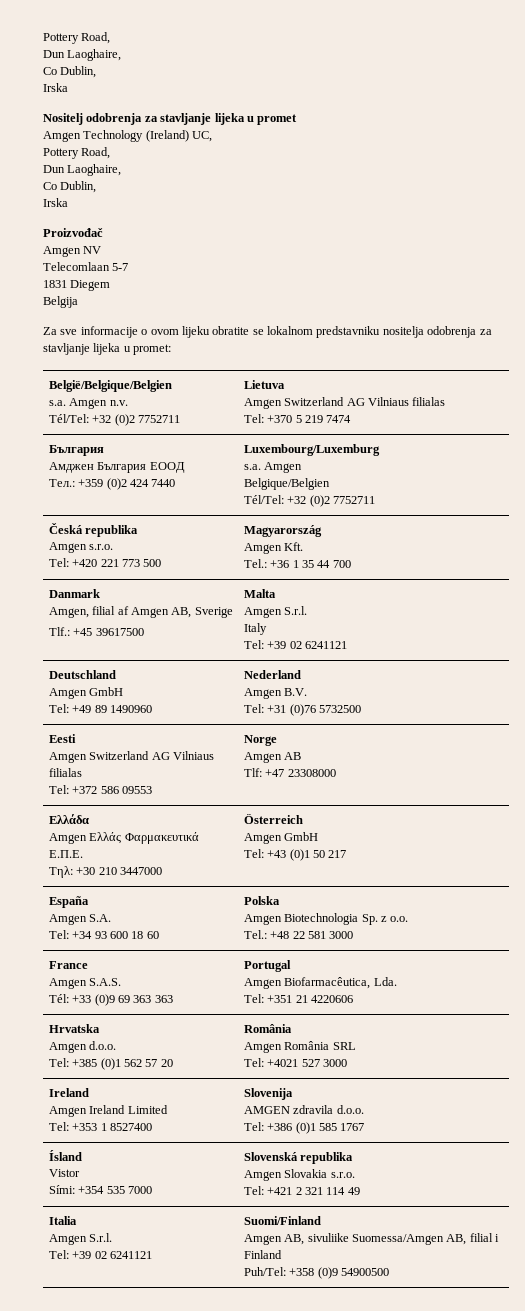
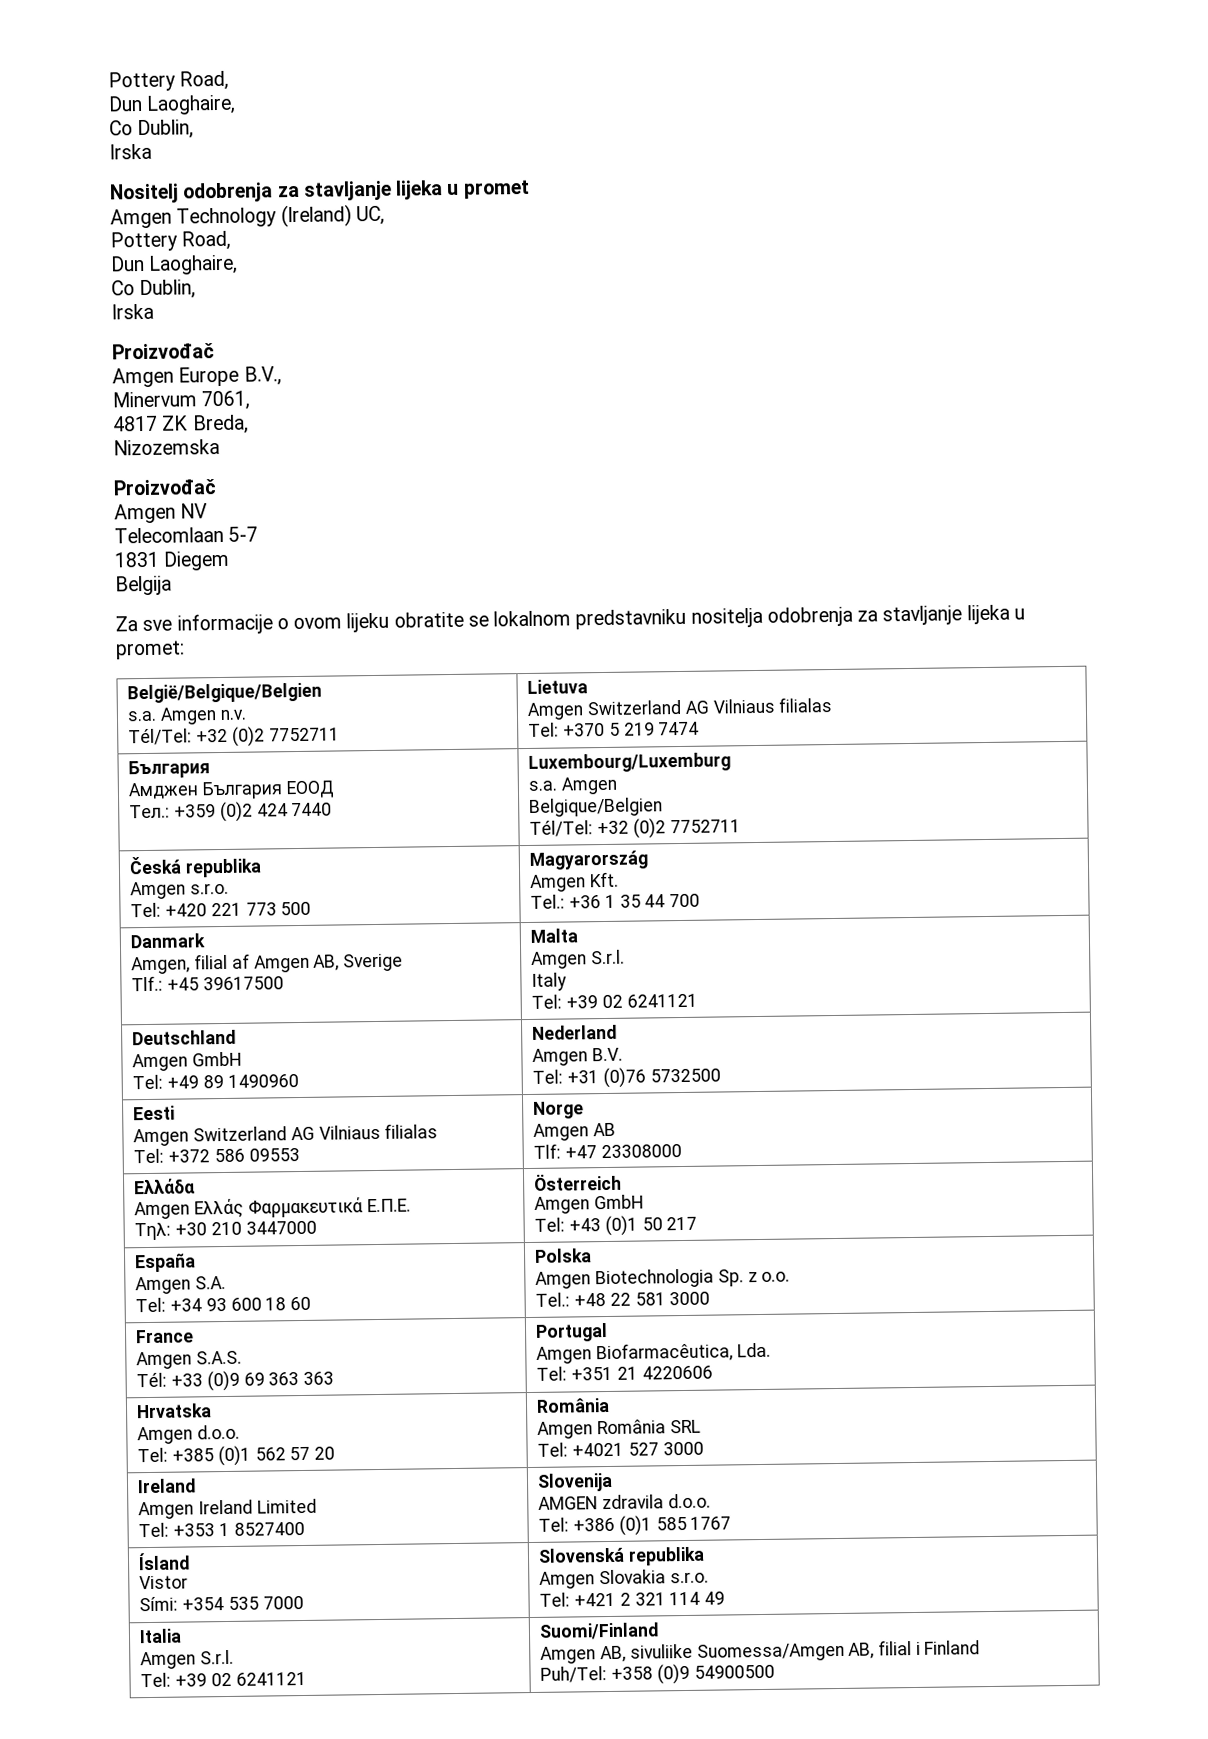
+ Amgen Europe B.V.,
+ Minervum 7061,
+ 4817 ZK Breda,
+ Nizozemska
+ Proizvođač

